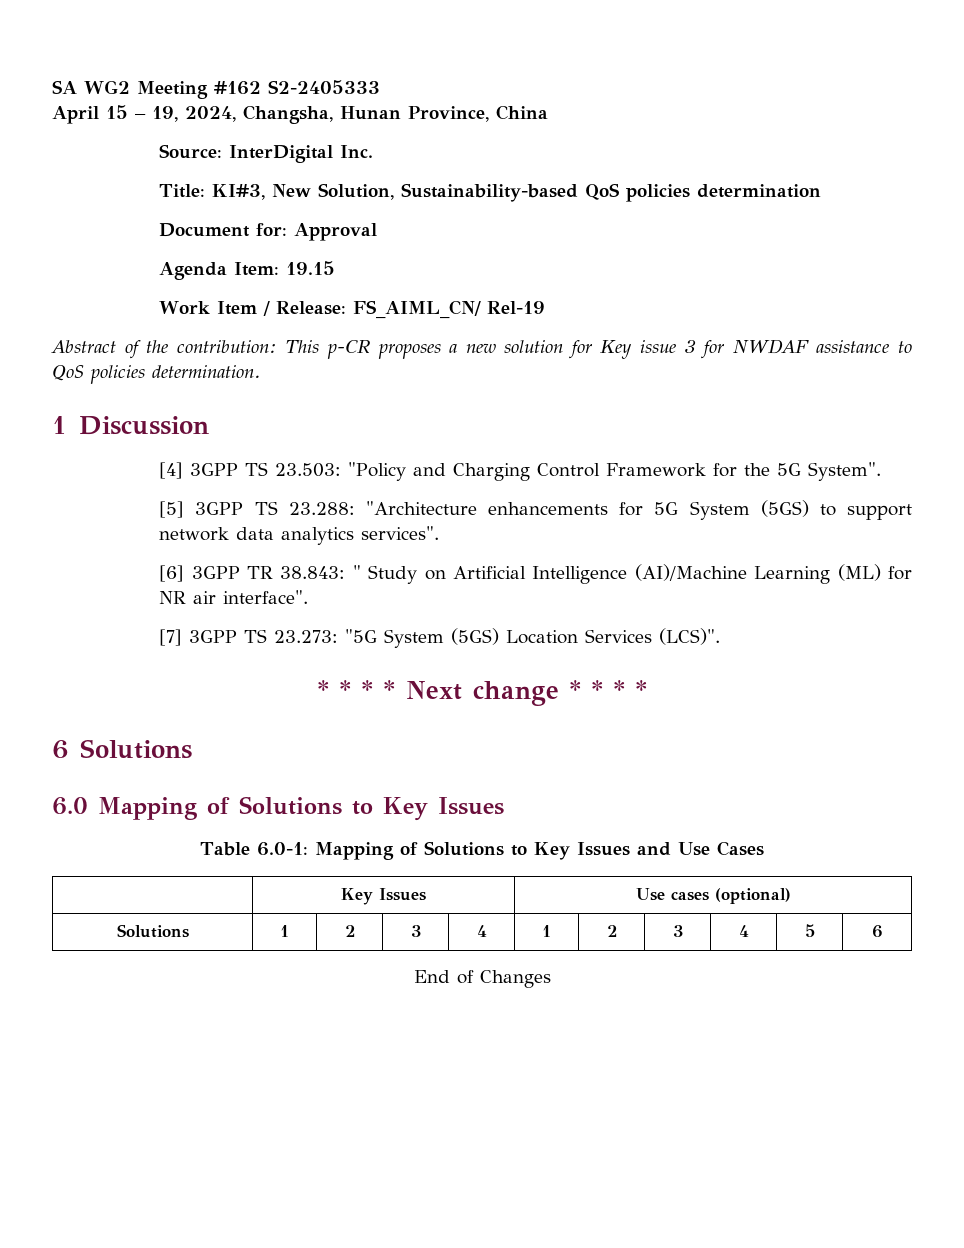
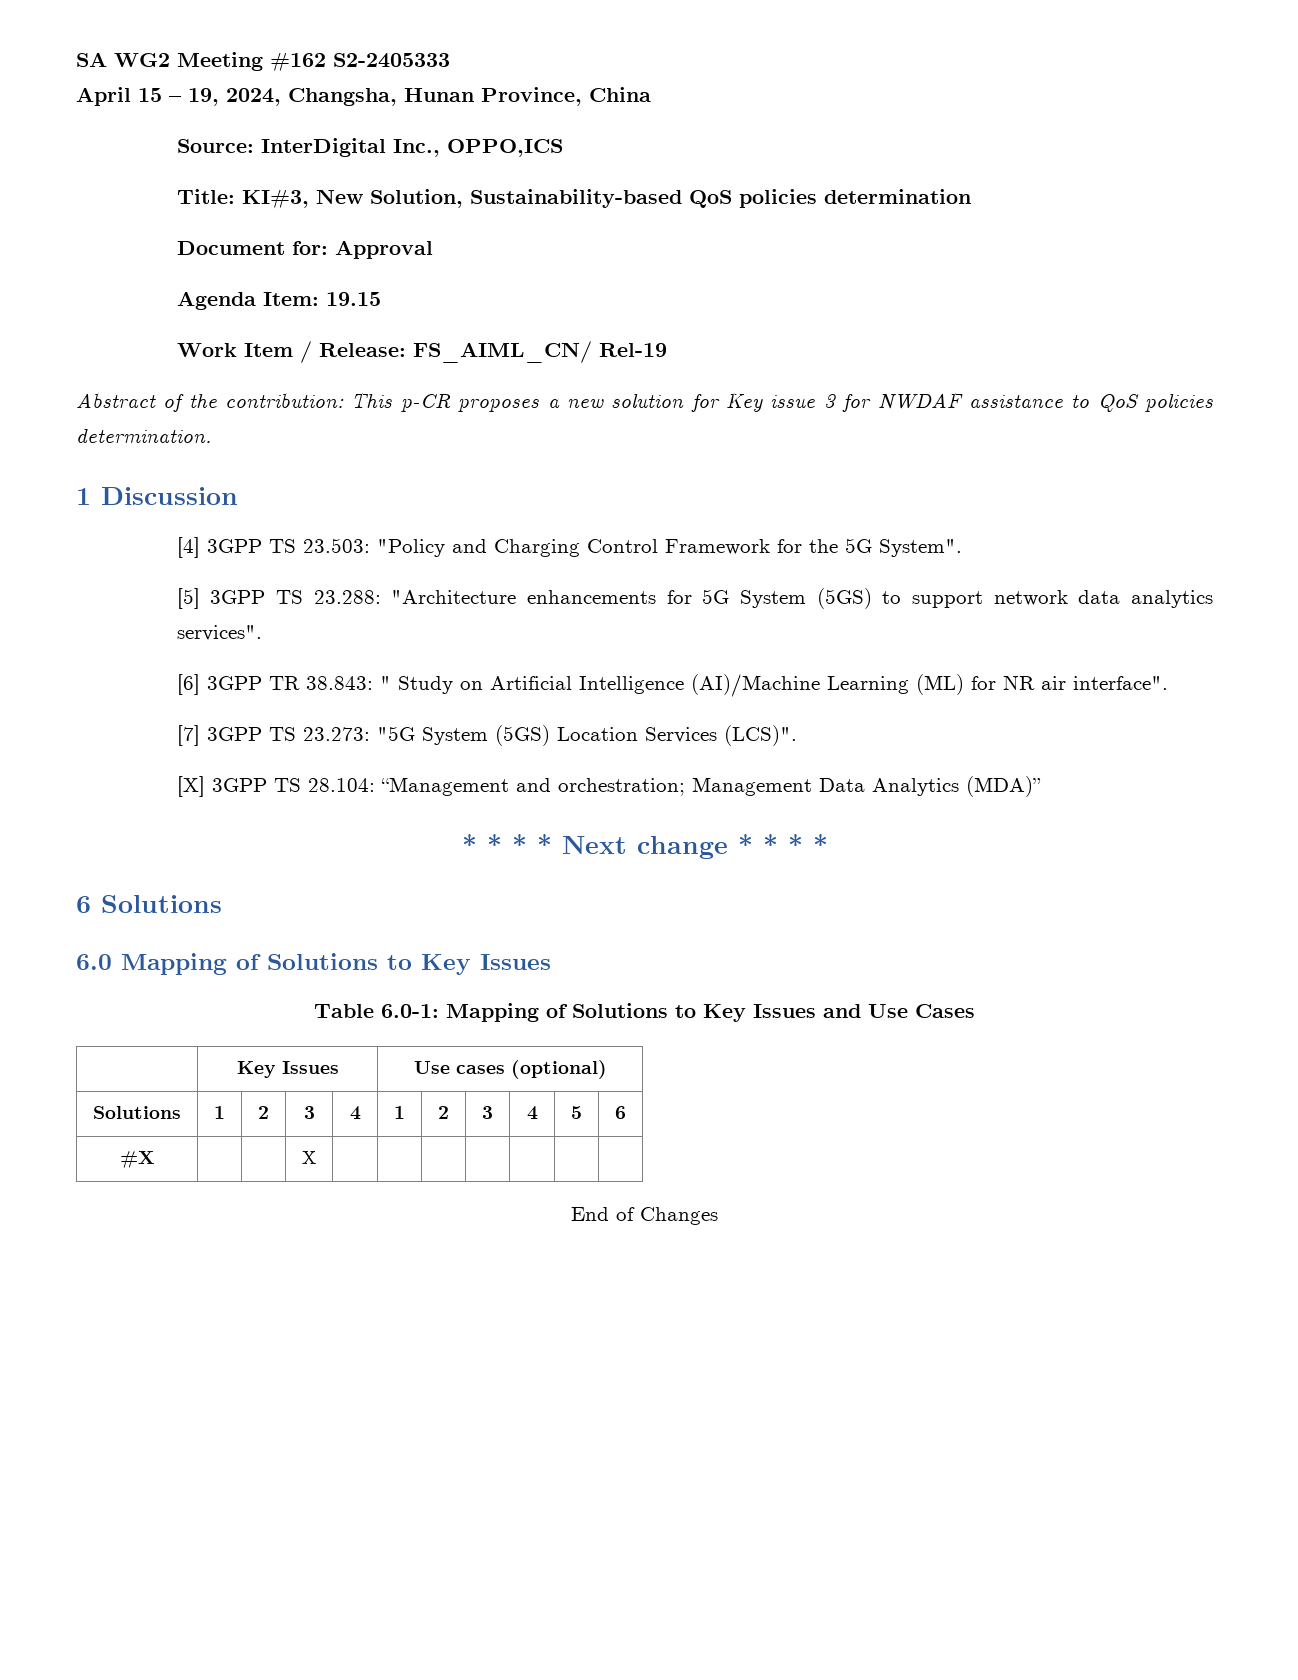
- Source: InterDigital Inc.
+ Source: InterDigital Inc., OPPO,ICS
+ [X] 3GPP TS 28.104: “Management and orchestration; Management Data Analytics (MDA)”
+ #X | | | X | | | | | | |

